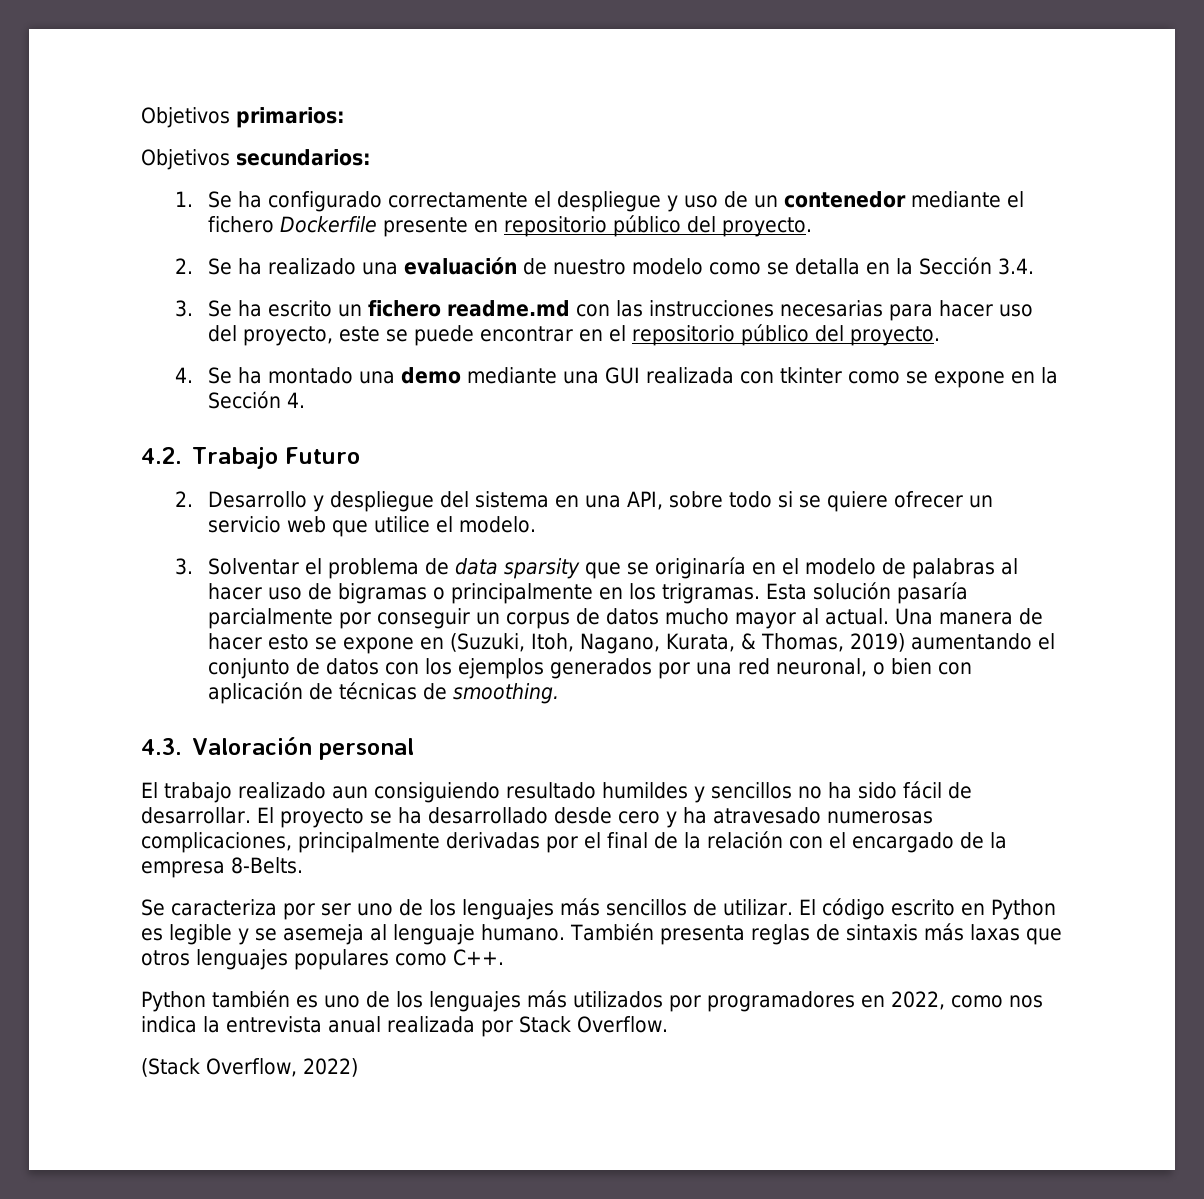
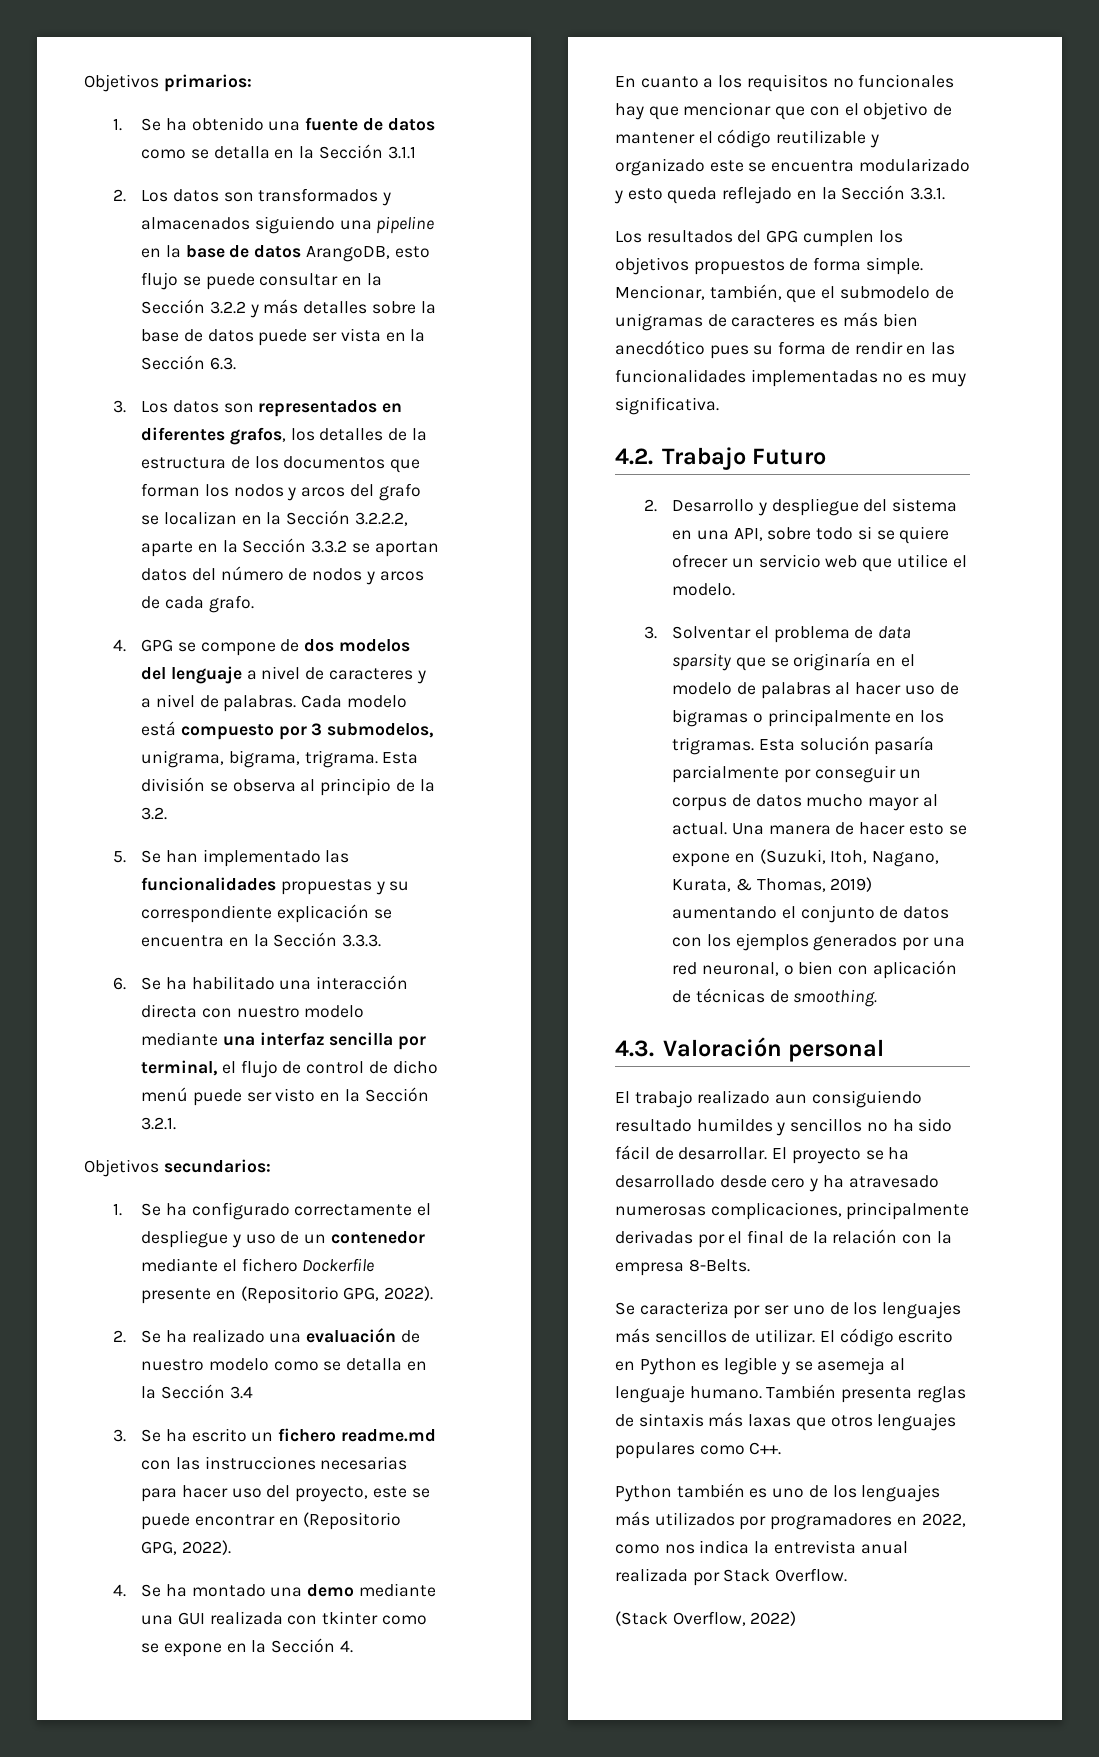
+ 1. Se ha obtenido una fuente de datos como se detalla en la Sección 3.1.1
+ 2. Los datos son transformados y almacenados siguiendo una pipeline en la base de datos ArangoDB, esto flujo se puede consultar en la Sección 3.2.2 y más detalles sobre la base de datos puede ser vista en la Sección 6.3.
+ 3. Los datos son representados en diferentes grafos, los detalles de la estructura de los documentos que forman los nodos y arcos del grafo se localizan en la Sección 3.2.2.2, aparte en la Sección 3.3.2 se aportan datos del número de nodos y arcos de cada grafo.
+ 4. GPG se compone de dos modelos del lenguaje a nivel de caracteres y a nivel de palabras. Cada modelo está compuesto por 3 submodelos, unigrama, bigrama, trigrama. Esta división se observa al principio de la 3.2.
+ 5. Se han implementado las funcionalidades propuestas y su correspondiente explicación se encuentra en la Sección 3.3.3.
+ 6. Se ha habilitado una interacción directa con nuestro modelo mediante una interfaz sencilla por terminal, el flujo de control de dicho menú puede ser visto en la Sección 3.2.1.
- 1. Se ha configurado correctamente el despliegue y uso de un contenedor mediante el fichero Dockerfile presente en repositorio público del proyecto.
+ 1. Se ha configurado correctamente el despliegue y uso de un contenedor mediante el fichero Dockerfile presente en (Repositorio GPG, 2022).
- 2. Se ha realizado una evaluación de nuestro modelo como se detalla en la Sección 3.4.
+ 2. Se ha realizado una evaluación de nuestro modelo como se detalla en la Sección 3.4
- 3. Se ha escrito un fichero readme.md con las instrucciones necesarias para hacer uso del proyecto, este se puede encontrar en el repositorio público del proyecto.
+ 3. Se ha escrito un fichero readme.md con las instrucciones necesarias para hacer uso del proyecto, este se puede encontrar en (Repositorio GPG, 2022).
+ En cuanto a los requisitos no funcionales hay que mencionar que con el objetivo de mantener el código reutilizable y organizado este se encuentra modularizado y esto queda reflejado en la Sección 3.3.1.
+ Los resultados del GPG cumplen los objetivos propuestos de forma simple. Mencionar, también, que el submodelo de unigramas de caracteres es más bien anecdótico pues su forma de rendir en las funcionalidades implementadas no es muy significativa.
- El proyecto se ha desarrollado desde cero y ha atravesado numerosas complicaciones, principalmente derivadas por el final de la relación con el encargado de la empresa 8-Belts.
+ El proyecto se ha desarrollado desde cero y ha atravesado numerosas complicaciones, principalmente derivadas por el final de la relación con la empresa 8-Belts.

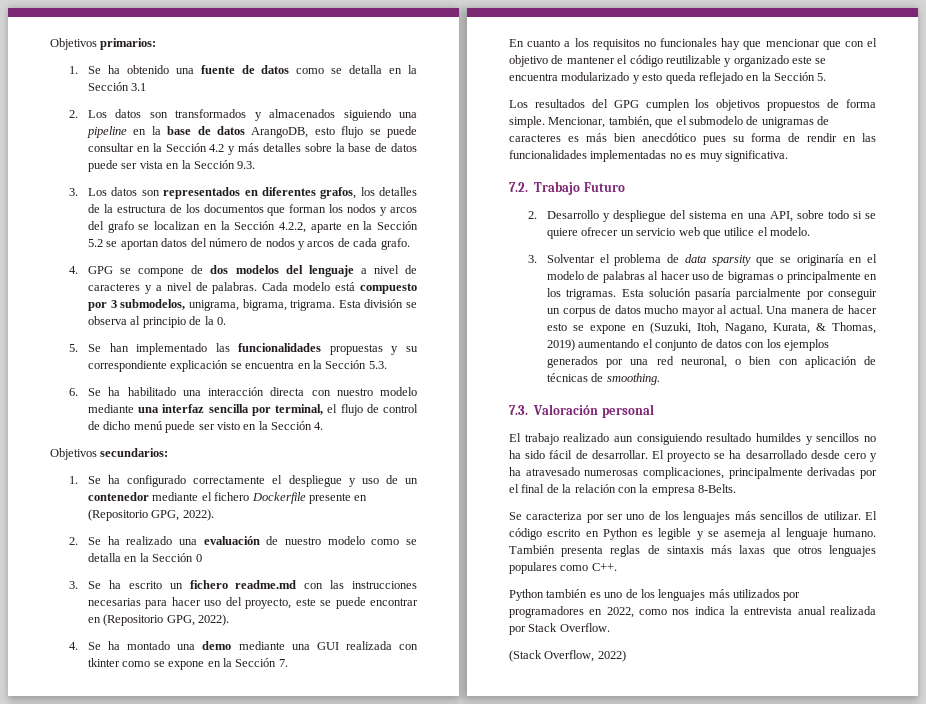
- 1. Se ha obtenido una fuente de datos como se detalla en la Sección 3.1.1
+ 1. Se ha obtenido una fuente de datos como se detalla en la Sección 3.1
- 2. Los datos son transformados y almacenados siguiendo una pipeline en la base de datos ArangoDB, esto flujo se puede consultar en la Sección 3.2.2 y más detalles sobre la base de datos puede ser vista en la Sección 6.3.
+ 2. Los datos son transformados y almacenados siguiendo una pipeline en la base de datos ArangoDB, esto flujo se puede consultar en la Sección 4.2 y más detalles sobre la base de datos puede ser vista en la Sección 9.3.
- 3. Los datos son representados en diferentes grafos, los detalles de la estructura de los documentos que forman los nodos y arcos del grafo se localizan en la Sección 3.2.2.2, aparte en la Sección 3.3.2 se aportan datos del número de nodos y arcos de cada grafo.
+ 3. Los datos son representados en diferentes grafos, los detalles de la estructura de los documentos que forman los nodos y arcos del grafo se localizan en la Sección 4.2.2, aparte en la Sección 5.2 se aportan datos del número de nodos y arcos de cada grafo.
- Esta división se observa al principio de la 3.2.
+ Esta división se observa al principio de la 0.
- 5. Se han implementado las funcionalidades propuestas y su correspondiente explicación se encuentra en la Sección 3.3.3.
+ 5. Se han implementado las funcionalidades propuestas y su correspondiente explicación se encuentra en la Sección 5.3.
- 6. Se ha habilitado una interacción directa con nuestro modelo mediante una interfaz sencilla por terminal, el flujo de control de dicho menú puede ser visto en la Sección 3.2.1.
+ 6. Se ha habilitado una interacción directa con nuestro modelo mediante una interfaz sencilla por terminal, el flujo de control de dicho menú puede ser visto en la Sección 4.
- 2. Se ha realizado una evaluación de nuestro modelo como se detalla en la Sección 3.4
+ 2. Se ha realizado una evaluación de nuestro modelo como se detalla en la Sección 0
- 4. Se ha montado una demo mediante una GUI realizada con tkinter como se expone en la Sección 4.
+ 4. Se ha montado una demo mediante una GUI realizada con tkinter como se expone en la Sección 7.
- En cuanto a los requisitos no funcionales hay que mencionar que con el objetivo de mantener el código reutilizable y organizado este se encuentra modularizado y esto queda reflejado en la Sección 3.3.1.
+ En cuanto a los requisitos no funcionales hay que mencionar que con el objetivo de mantener el código reutilizable y organizado este se encuentra modularizado y esto queda reflejado en la Sección 5.
- 4.2. Trabajo Futuro
+ 7.2. Trabajo Futuro
- 4.3. Valoración personal
+ 7.3. Valoración personal

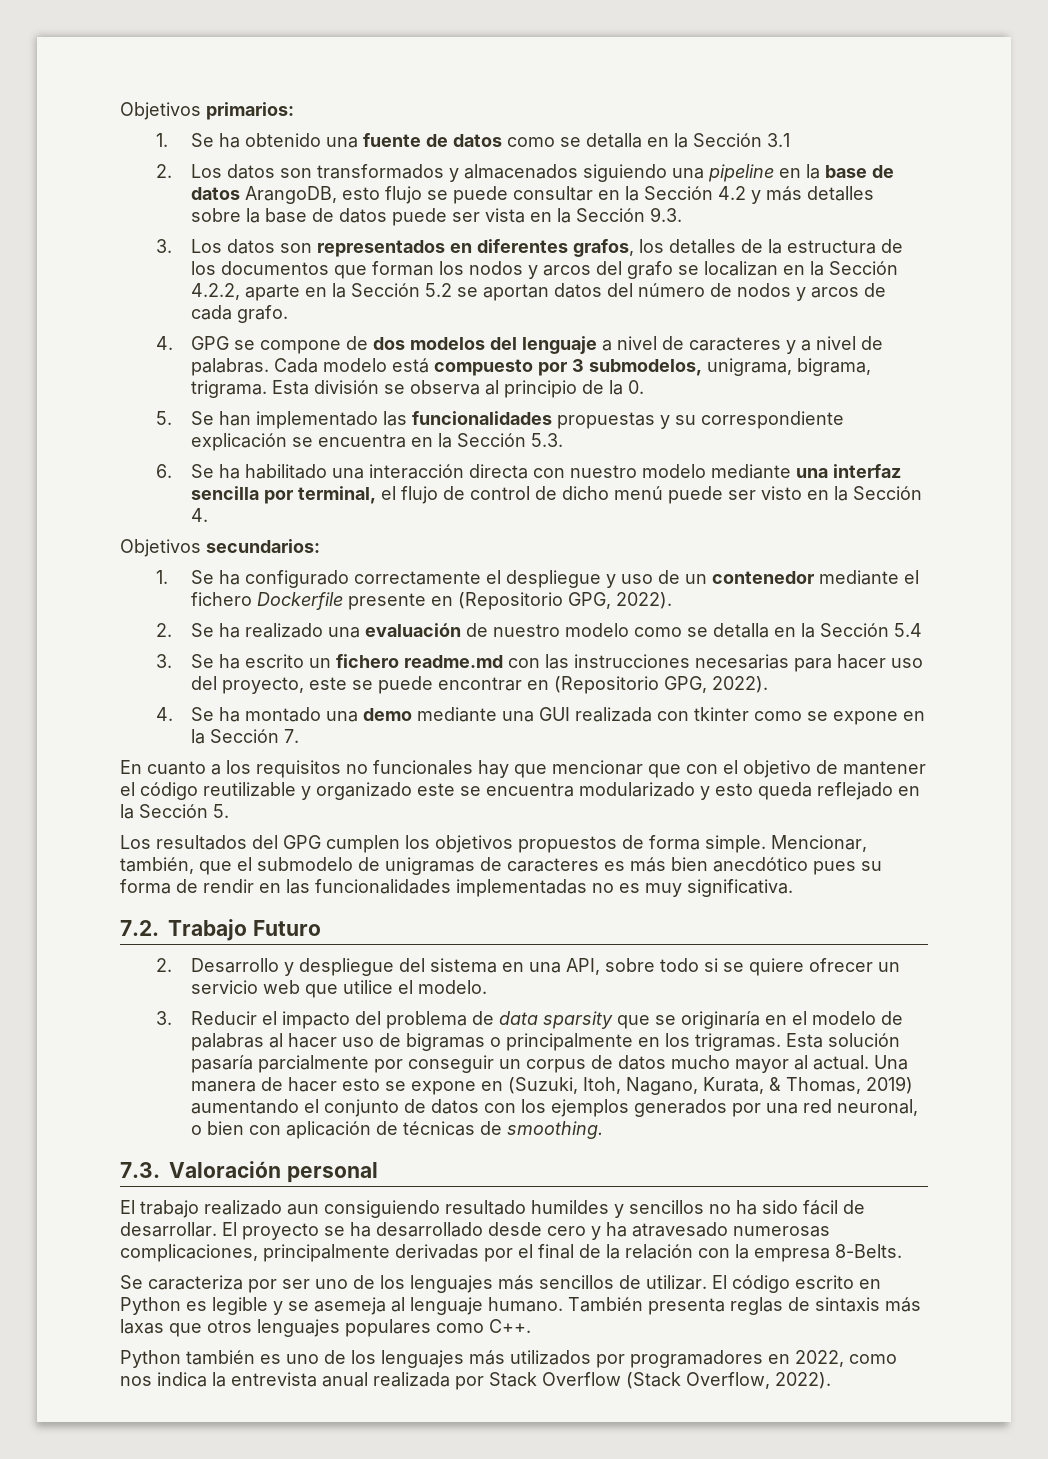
- 2. Se ha realizado una evaluación de nuestro modelo como se detalla en la Sección 0
+ 2. Se ha realizado una evaluación de nuestro modelo como se detalla en la Sección 5.4
- 3. Solventar el problema de data sparsity que se originaría en el modelo de palabras al hacer uso de bigramas o principalmente en los trigramas.
+ 3. Reducir el impacto del problema de data sparsity que se originaría en el modelo de palabras al hacer uso de bigramas o principalmente en los trigramas.
- Python también es uno de los lenguajes más utilizados por programadores en 2022, como nos indica la entrevista anual realizada por Stack Overflow.
- (Stack Overflow, 2022)
+ Python también es uno de los lenguajes más utilizados por programadores en 2022, como nos indica la entrevista anual realizada por Stack Overflow (Stack Overflow, 2022).

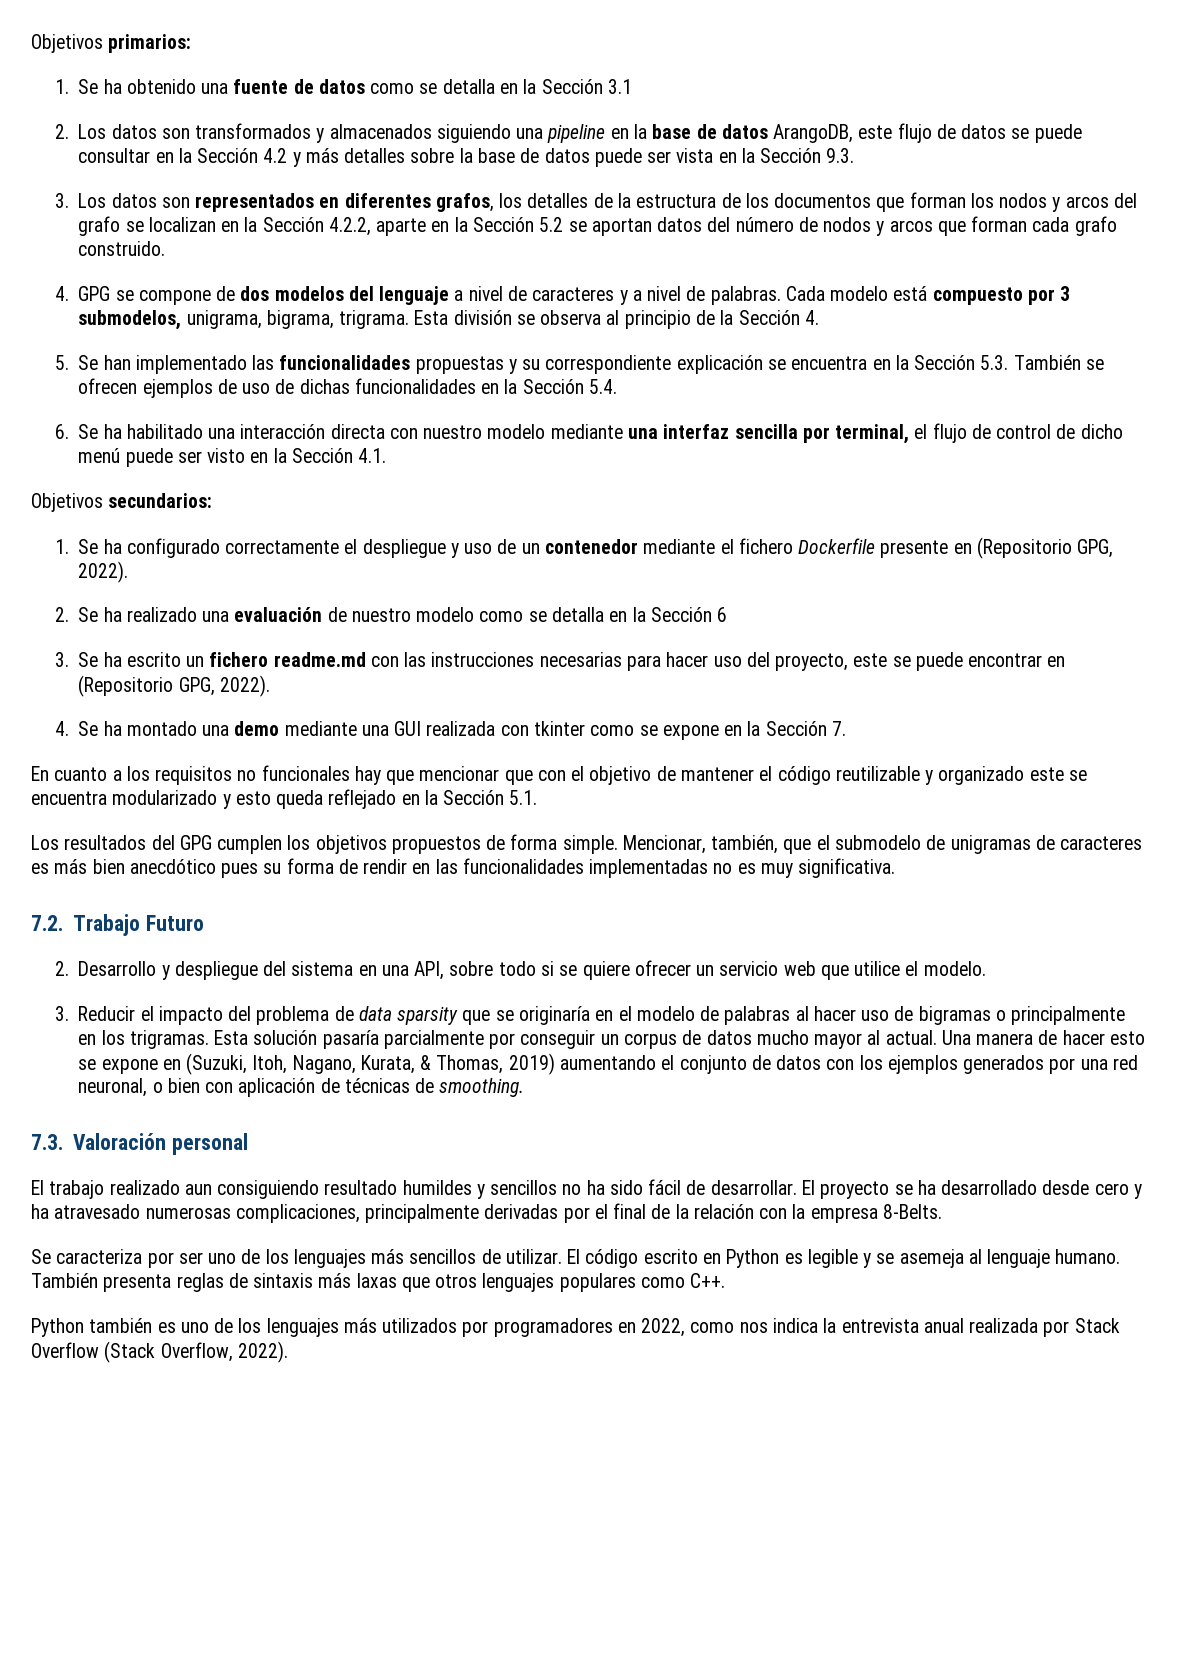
- 2. Los datos son transformados y almacenados siguiendo una pipeline en la base de datos ArangoDB, esto flujo se puede consultar en la Sección 4.2 y más detalles sobre la base de datos puede ser vista en la Sección 9.3.
+ 2. Los datos son transformados y almacenados siguiendo una pipeline en la base de datos ArangoDB, este flujo de datos se puede consultar en la Sección 4.2 y más detalles sobre la base de datos puede ser vista en la Sección 9.3.
- 3. Los datos son representados en diferentes grafos, los detalles de la estructura de los documentos que forman los nodos y arcos del grafo se localizan en la Sección 4.2.2, aparte en la Sección 5.2 se aportan datos del número de nodos y arcos de cada grafo.
+ 3. Los datos son representados en diferentes grafos, los detalles de la estructura de los documentos que forman los nodos y arcos del grafo se localizan en la Sección 4.2.2, aparte en la Sección 5.2 se aportan datos del número de nodos y arcos que forman cada grafo construido.
- Esta división se observa al principio de la 0.
+ Esta división se observa al principio de la Sección 4.
- 5. Se han implementado las funcionalidades propuestas y su correspondiente explicación se encuentra en la Sección 5.3.
+ 5. Se han implementado las funcionalidades propuestas y su correspondiente explicación se encuentra en la Sección 5.3. También se ofrecen ejemplos de uso de dichas funcionalidades en la Sección 5.4.
- 6. Se ha habilitado una interacción directa con nuestro modelo mediante una interfaz sencilla por terminal, el flujo de control de dicho menú puede ser visto en la Sección 4.
+ 6. Se ha habilitado una interacción directa con nuestro modelo mediante una interfaz sencilla por terminal, el flujo de control de dicho menú puede ser visto en la Sección 4.1.
- 2. Se ha realizado una evaluación de nuestro modelo como se detalla en la Sección 5.4
+ 2. Se ha realizado una evaluación de nuestro modelo como se detalla en la Sección 6
- En cuanto a los requisitos no funcionales hay que mencionar que con el objetivo de mantener el código reutilizable y organizado este se encuentra modularizado y esto queda reflejado en la Sección 5.
+ En cuanto a los requisitos no funcionales hay que mencionar que con el objetivo de mantener el código reutilizable y organizado este se encuentra modularizado y esto queda reflejado en la Sección 5.1.

